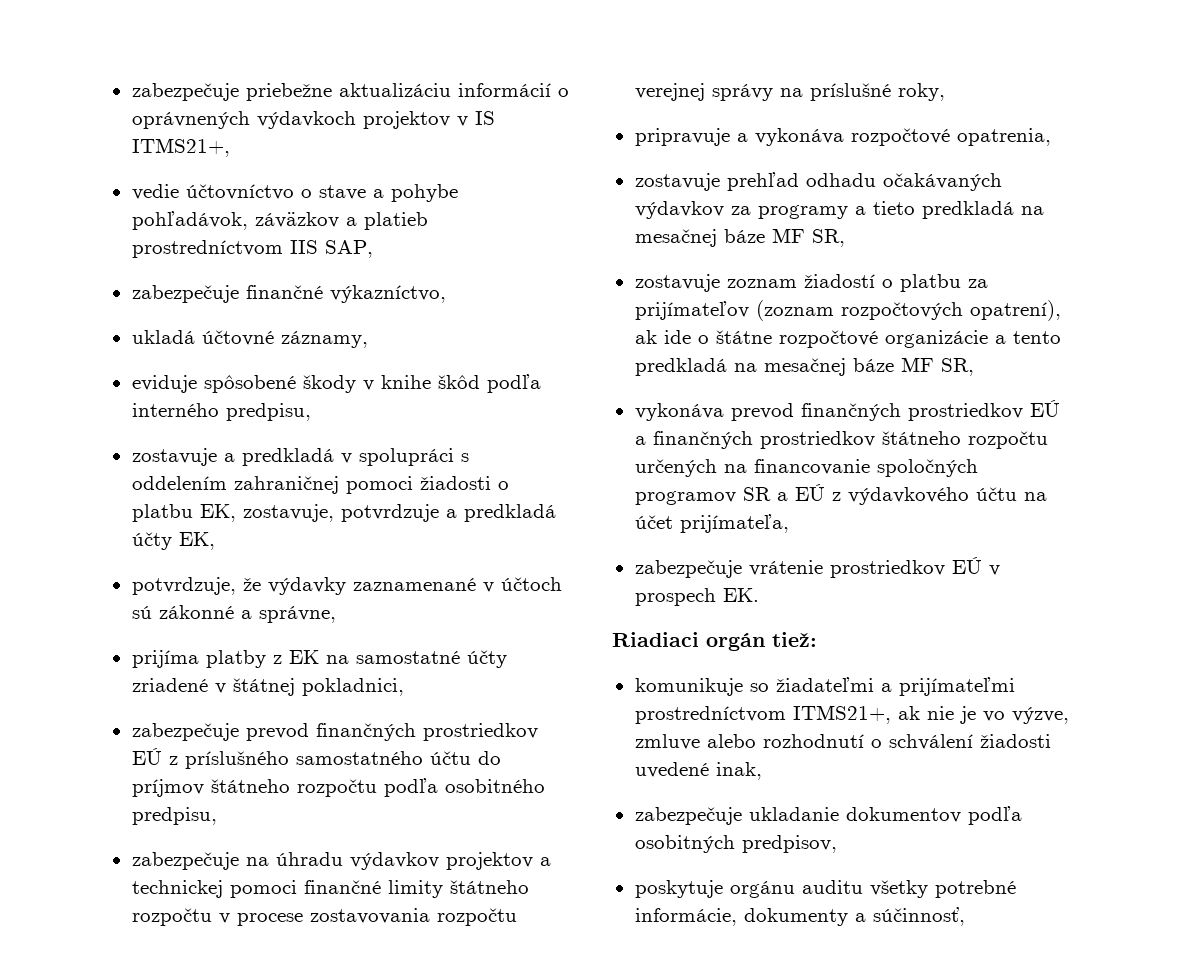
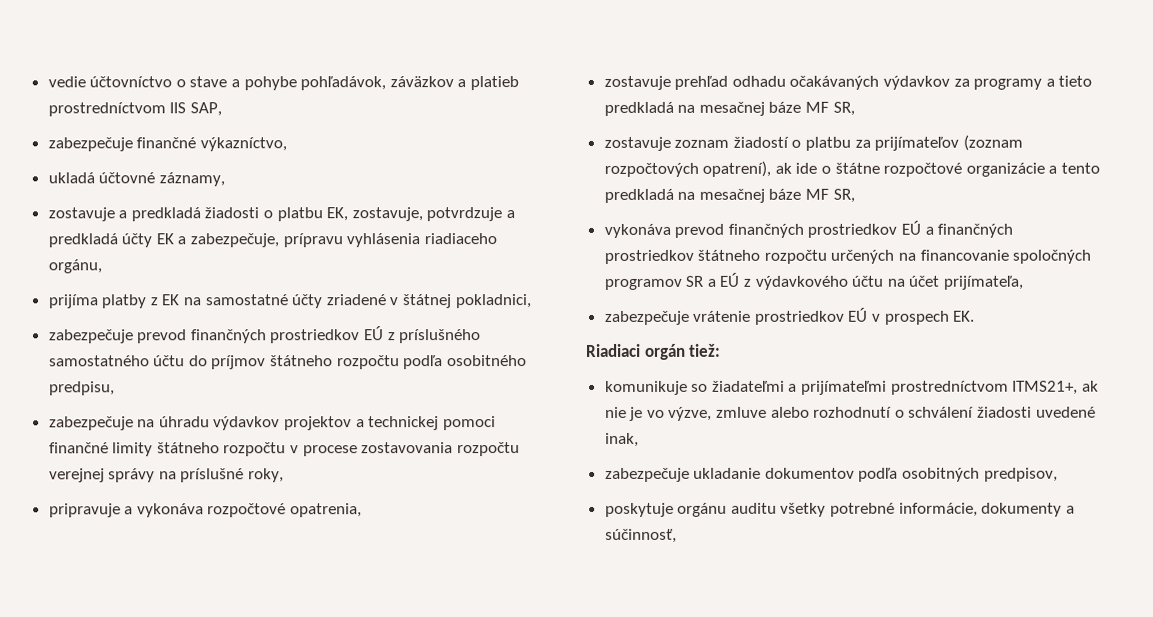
- zabezpečuje priebežne aktualizáciu informácií o oprávnených výdavkoch projektov v IS ITMS21+,
- eviduje spôsobené škody v knihe škôd podľa interného predpisu,
- zostavuje a predkladá v spolupráci s oddelením zahraničnej pomoci žiadosti o platbu EK, zostavuje, potvrdzuje a predkladá účty EK,
- potvrdzuje, že výdavky zaznamenané v účtoch sú zákonné a správne,
+ zostavuje a predkladá žiadosti o platbu EK, zostavuje, potvrdzuje a predkladá účty EK a zabezpečuje, prípravu vyhlásenia riadiaceho orgánu,

